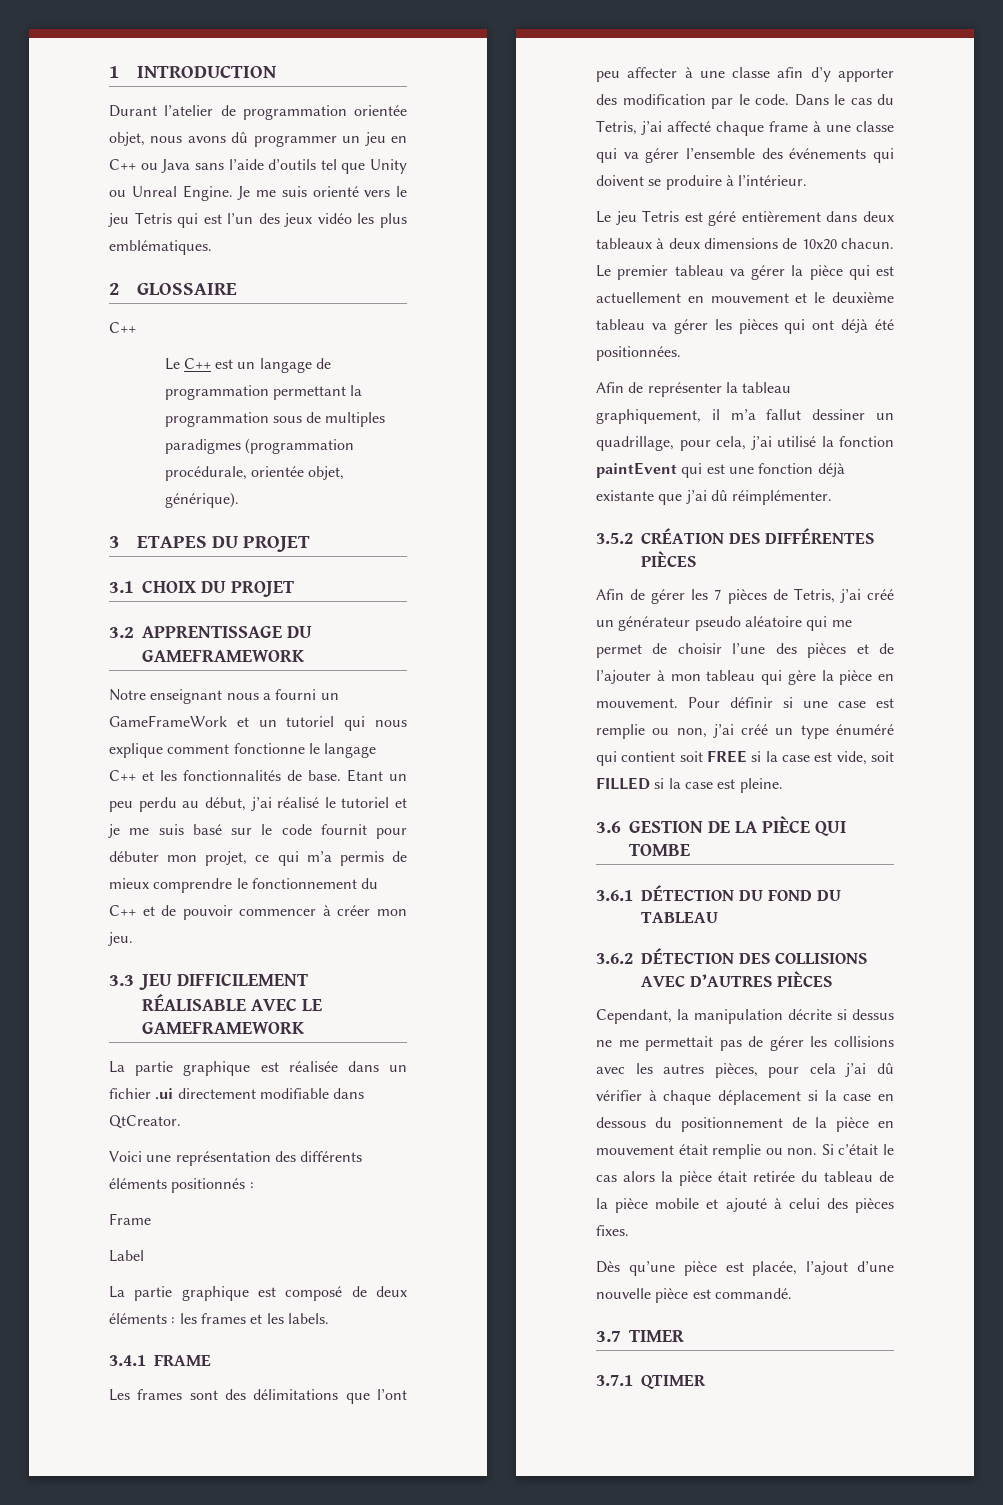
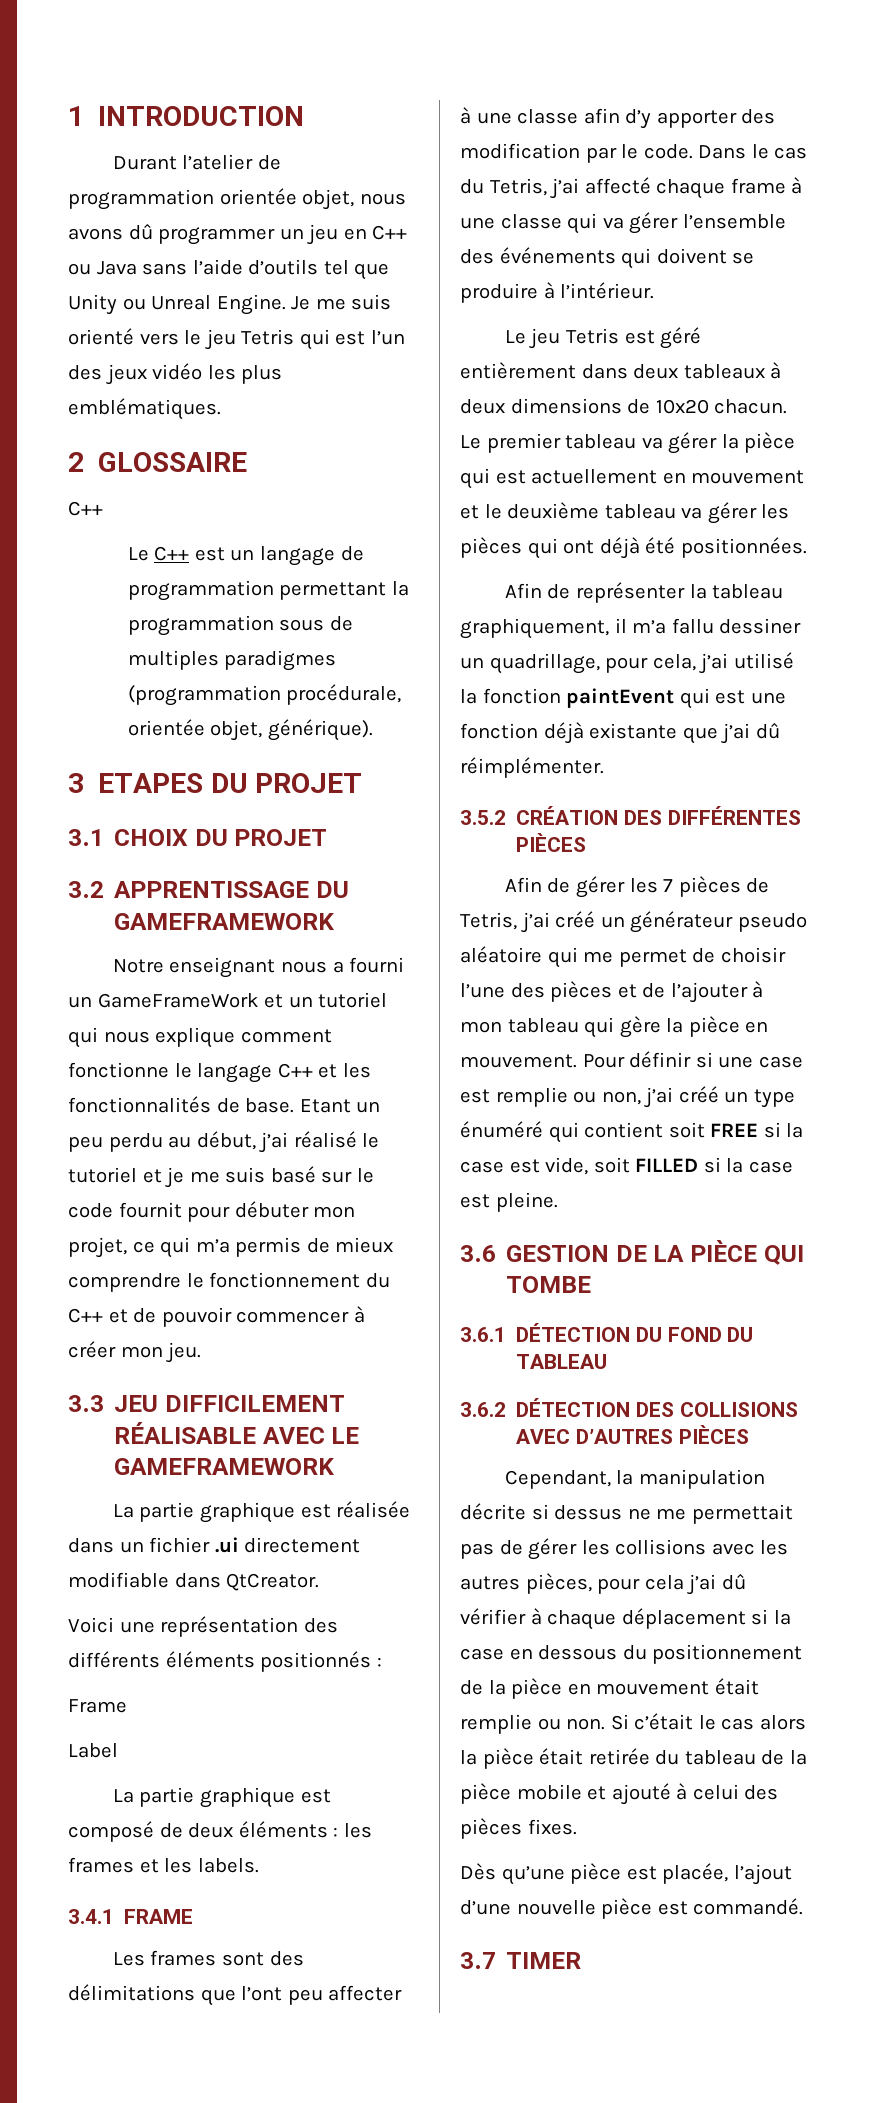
- Afin de représenter la tableau graphiquement, il m’a fallut dessiner un quadrillage, pour cela, j’ai utilisé la fonction paintEvent qui est une fonction déjà existante que j’ai dû réimplémenter.
+ Afin de représenter la tableau graphiquement, il m’a fallu dessiner un quadrillage, pour cela, j’ai utilisé la fonction paintEvent qui est une fonction déjà existante que j’ai dû réimplémenter.
- 3.7.1 QTIMER

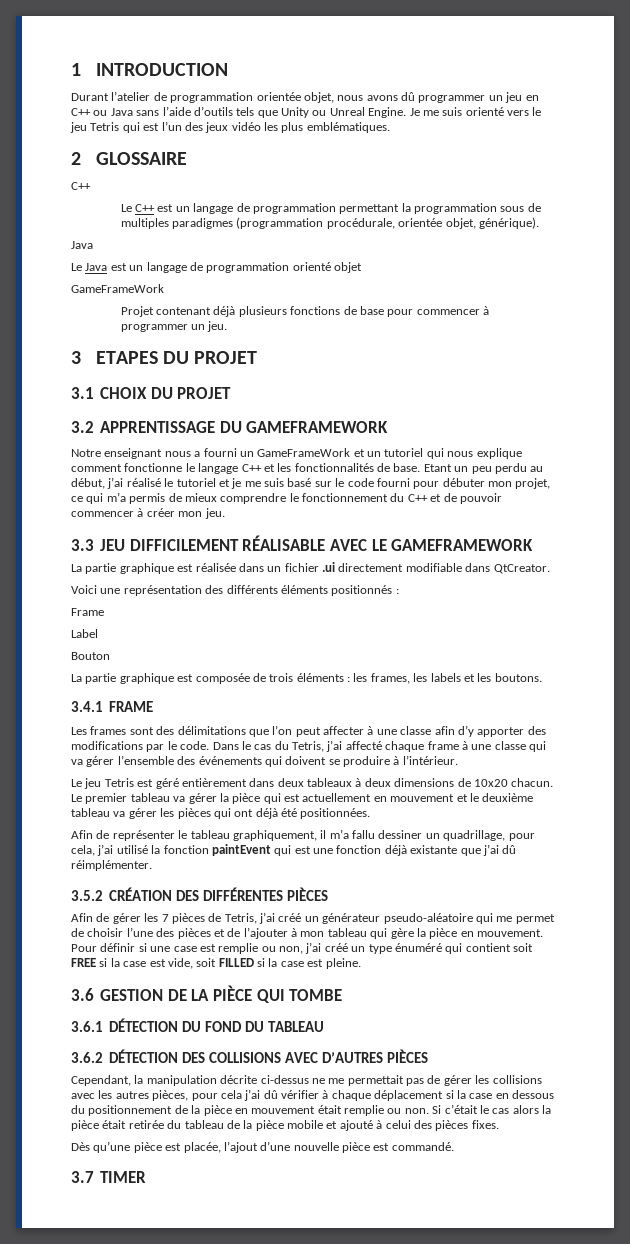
- Durant l’atelier de programmation orientée objet, nous avons dû programmer un jeu en C++ ou Java sans l’aide d’outils tel que Unity ou Unreal Engine.
+ Durant l’atelier de programmation orientée objet, nous avons dû programmer un jeu en C++ ou Java sans l’aide d’outils tels que Unity ou Unreal Engine.
  Le C++ est un langage de programmation permettant la programmation sous de multiples paradigmes (programmation procédurale, orientée objet, générique).
+ Java
+ Le Java est un langage de programmation orienté objet
+ GameFrameWork
+ Projet contenant déjà plusieurs fonctions de base pour commencer à programmer un jeu.
- Etant un peu perdu au début, j’ai réalisé le tutoriel et je me suis basé sur le code fournit pour débuter mon projet, ce qui m’a permis de mieux comprendre le fonctionnement du C++ et de pouvoir commencer à créer mon jeu.
+ Etant un peu perdu au début, j’ai réalisé le tutoriel et je me suis basé sur le code fourni pour débuter mon projet, ce qui m’a permis de mieux comprendre le fonctionnement du C++ et de pouvoir commencer à créer mon jeu.
- La partie graphique est composé de deux éléments : les frames et les labels.
+ Bouton
+ La partie graphique est composée de trois éléments : les frames, les labels et les boutons.
- Les frames sont des délimitations que l’ont peu affecter à une classe afin d’y apporter des modification par le code.
+ Les frames sont des délimitations que l’on peut affecter à une classe afin d’y apporter des modifications par le code.
- Afin de représenter la tableau graphiquement, il m’a fallu dessiner un quadrillage, pour cela, j’ai utilisé la fonction paintEvent qui est une fonction déjà existante que j’ai dû réimplémenter.
+ Afin de représenter le tableau graphiquement, il m’a fallu dessiner un quadrillage, pour cela, j’ai utilisé la fonction paintEvent qui est une fonction déjà existante que j’ai dû réimplémenter.
- Afin de gérer les 7 pièces de Tetris, j’ai créé un générateur pseudo aléatoire qui me permet de choisir l’une des pièces et de l’ajouter à mon tableau qui gère la pièce en mouvement.
+ Afin de gérer les 7 pièces de Tetris, j’ai créé un générateur pseudo-aléatoire qui me permet de choisir l’une des pièces et de l’ajouter à mon tableau qui gère la pièce en mouvement.
- Cependant, la manipulation décrite si dessus ne me permettait pas de gérer les collisions avec les autres pièces, pour cela j’ai dû vérifier à chaque déplacement si la case en dessous du positionnement de la pièce en mouvement était remplie ou non.
+ Cependant, la manipulation décrite ci-dessus ne me permettait pas de gérer les collisions avec les autres pièces, pour cela j’ai dû vérifier à chaque déplacement si la case en dessous du positionnement de la pièce en mouvement était remplie ou non.

